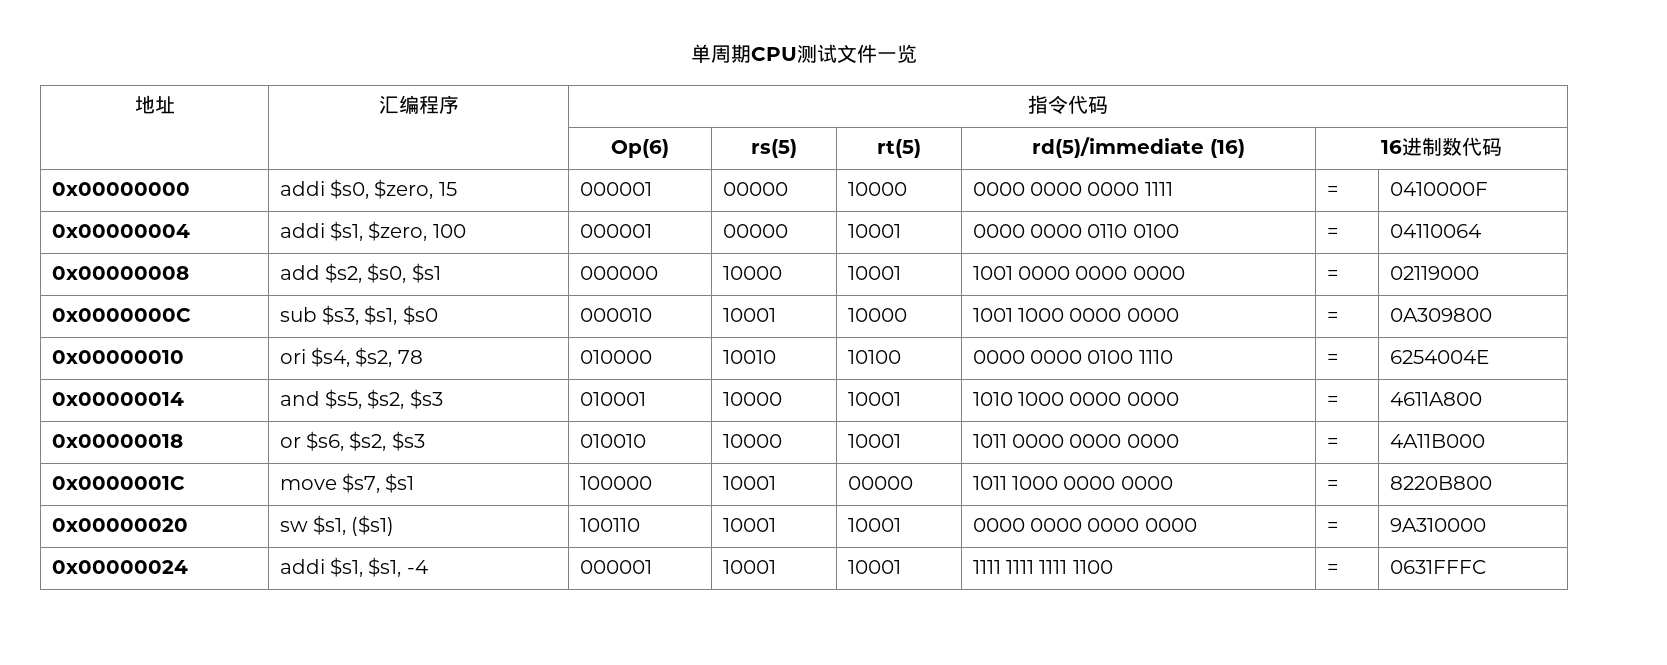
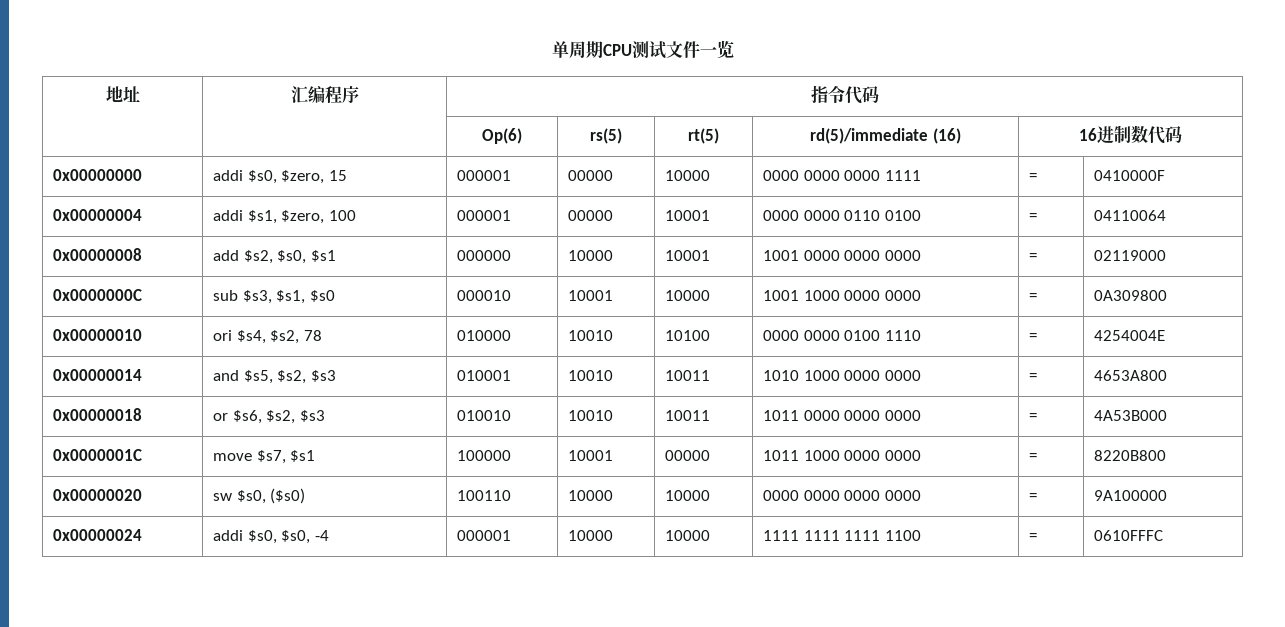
- 0x00000010 | ori $s4, $s2, 78 | 010000 | 10010 | 10100 | 0000 0000 0100 1110 | = | 6254004E
+ 0x00000010 | ori $s4, $s2, 78 | 010000 | 10010 | 10100 | 0000 0000 0100 1110 | = | 4254004E
- 0x00000014 | and $s5, $s2, $s3 | 010001 | 10000 | 10001 | 1010 1000 0000 0000 | = | 4611A800
+ 0x00000014 | and $s5, $s2, $s3 | 010001 | 10010 | 10011 | 1010 1000 0000 0000 | = | 4653A800
- 0x00000018 | or $s6, $s2, $s3 | 010010 | 10000 | 10001 | 1011 0000 0000 0000 | = | 4A11B000
+ 0x00000018 | or $s6, $s2, $s3 | 010010 | 10010 | 10011 | 1011 0000 0000 0000 | = | 4A53B000
- 0x00000020 | sw $s1, ($s1) | 100110 | 10001 | 10001 | 0000 0000 0000 0000 | = | 9A310000
+ 0x00000020 | sw $s0, ($s0) | 100110 | 10000 | 10000 | 0000 0000 0000 0000 | = | 9A100000
- 0x00000024 | addi $s1, $s1, -4 | 000001 | 10001 | 10001 | 1111 1111 1111 1100 | = | 0631FFFC
+ 0x00000024 | addi $s0, $s0, -4 | 000001 | 10000 | 10000 | 1111 1111 1111 1100 | = | 0610FFFC

